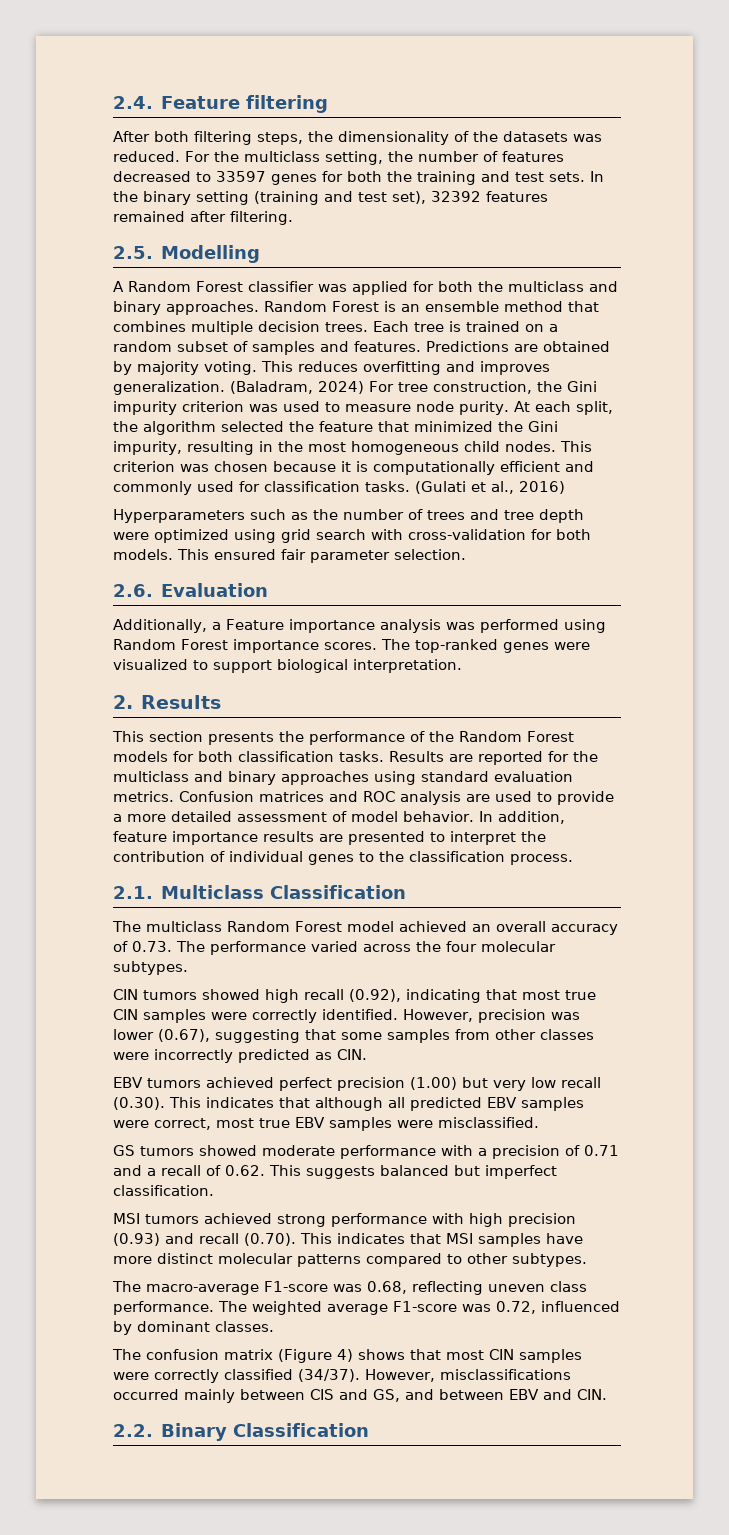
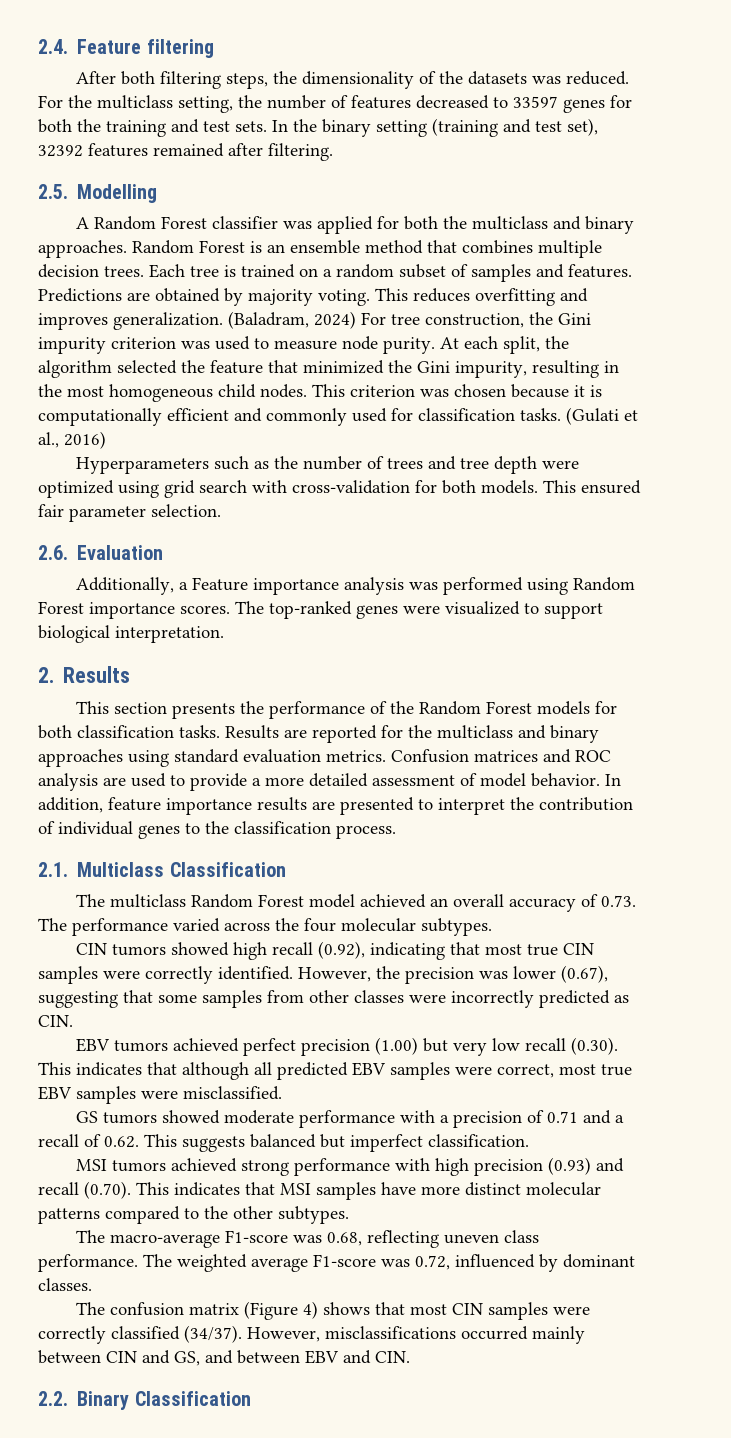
- However, precision was lower (0.67), suggesting that some samples from other classes were incorrectly predicted as CIN.
+ However, the precision was lower (0.67), suggesting that some samples from other classes were incorrectly predicted as CIN.
- MSI tumors achieved strong performance with high precision (0.93) and recall (0.70). This indicates that MSI samples have more distinct molecular patterns compared to other subtypes.
+ MSI tumors achieved strong performance with high precision (0.93) and recall (0.70). This indicates that MSI samples have more distinct molecular patterns compared to the other subtypes.
- However, misclassifications occurred mainly between CIS and GS, and between EBV and CIN.
+ However, misclassifications occurred mainly between CIN and GS, and between EBV and CIN.

